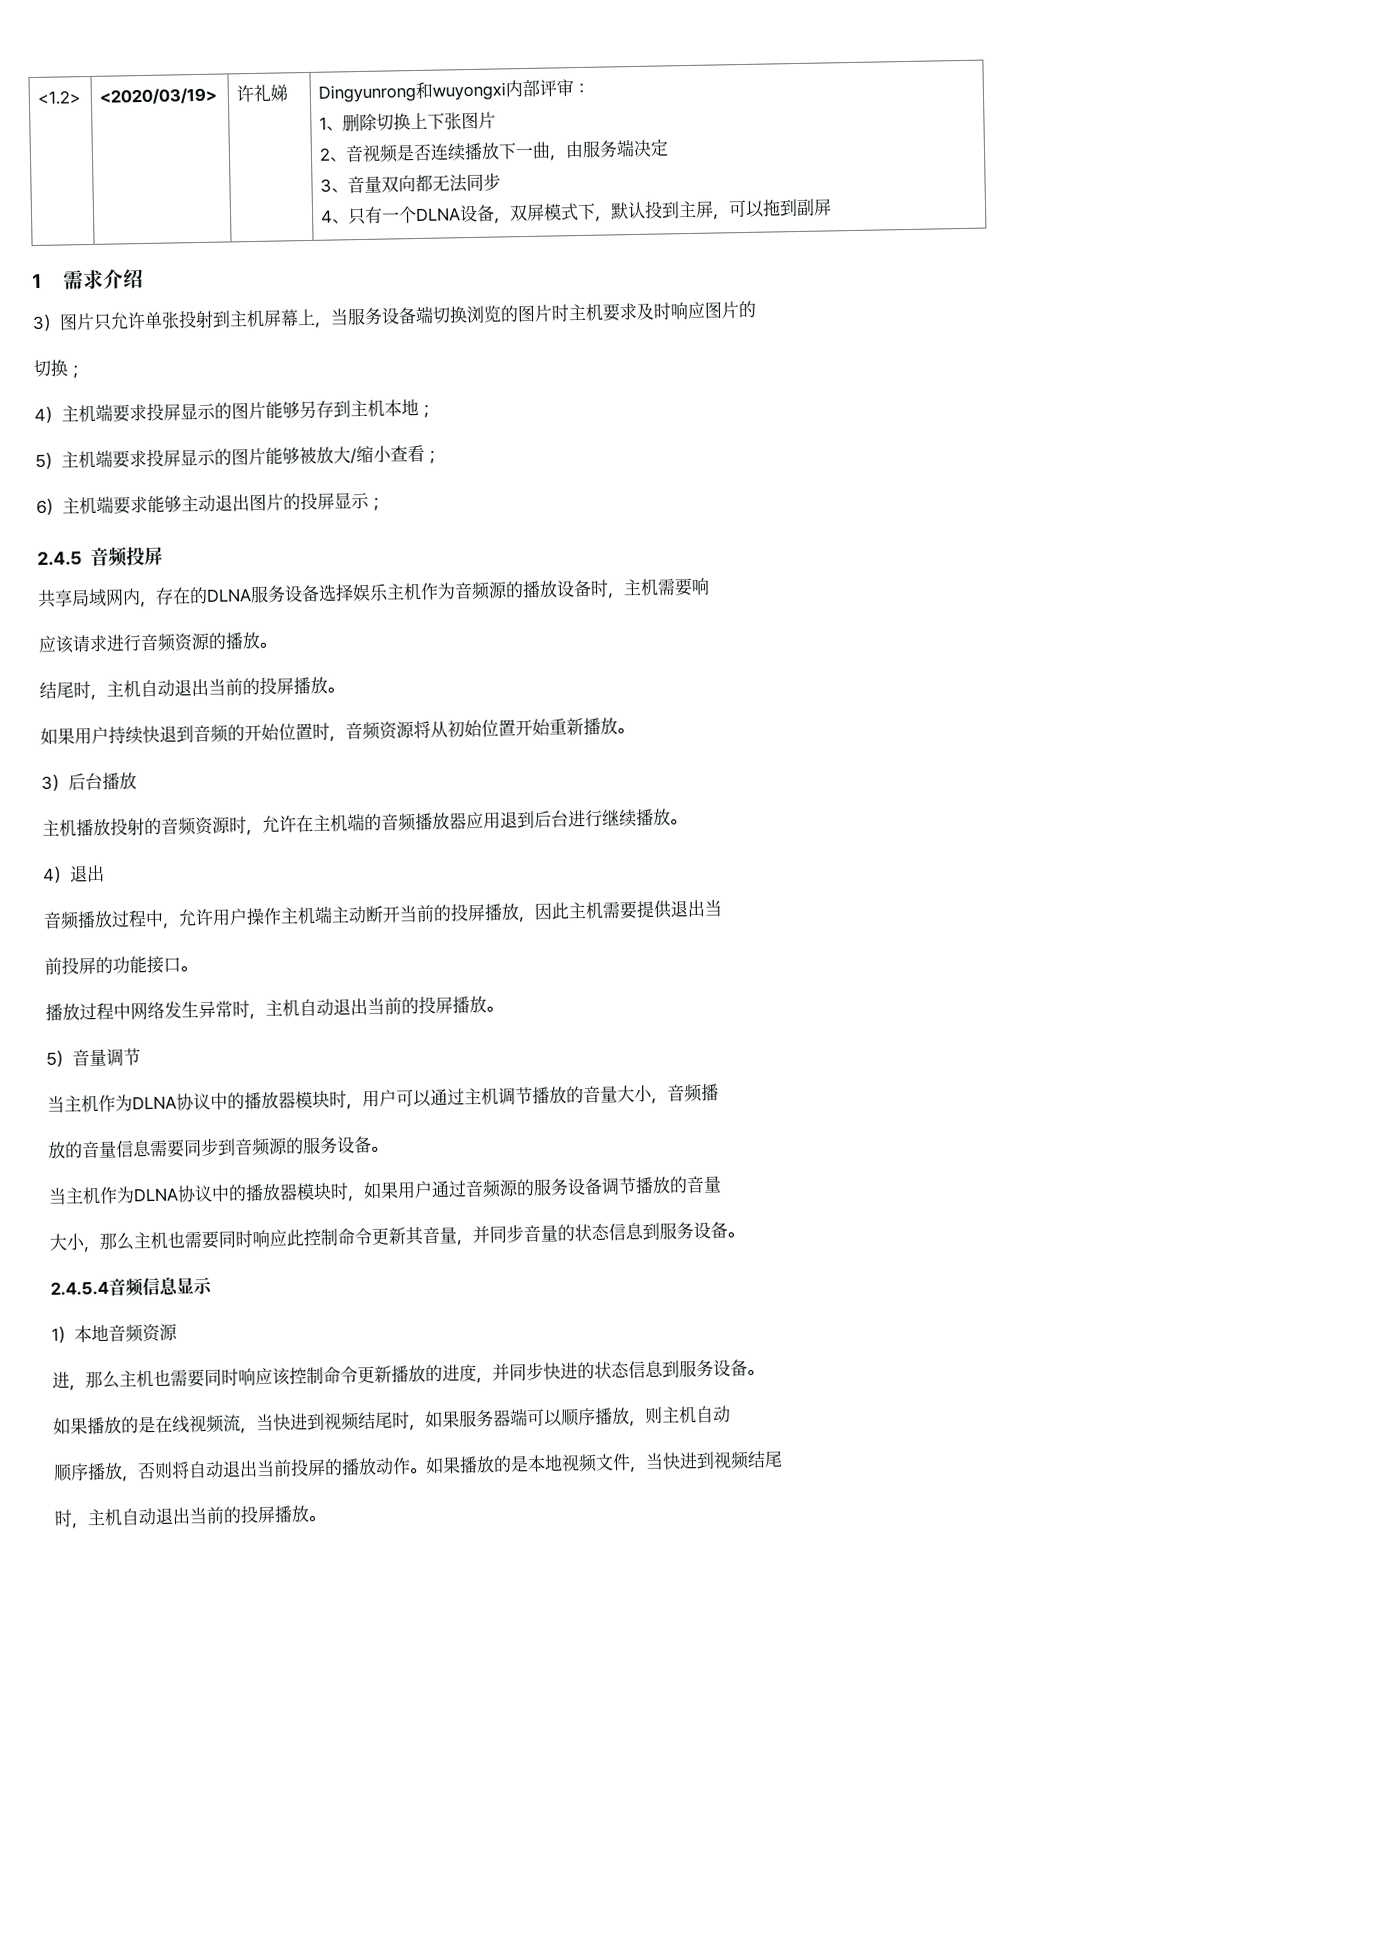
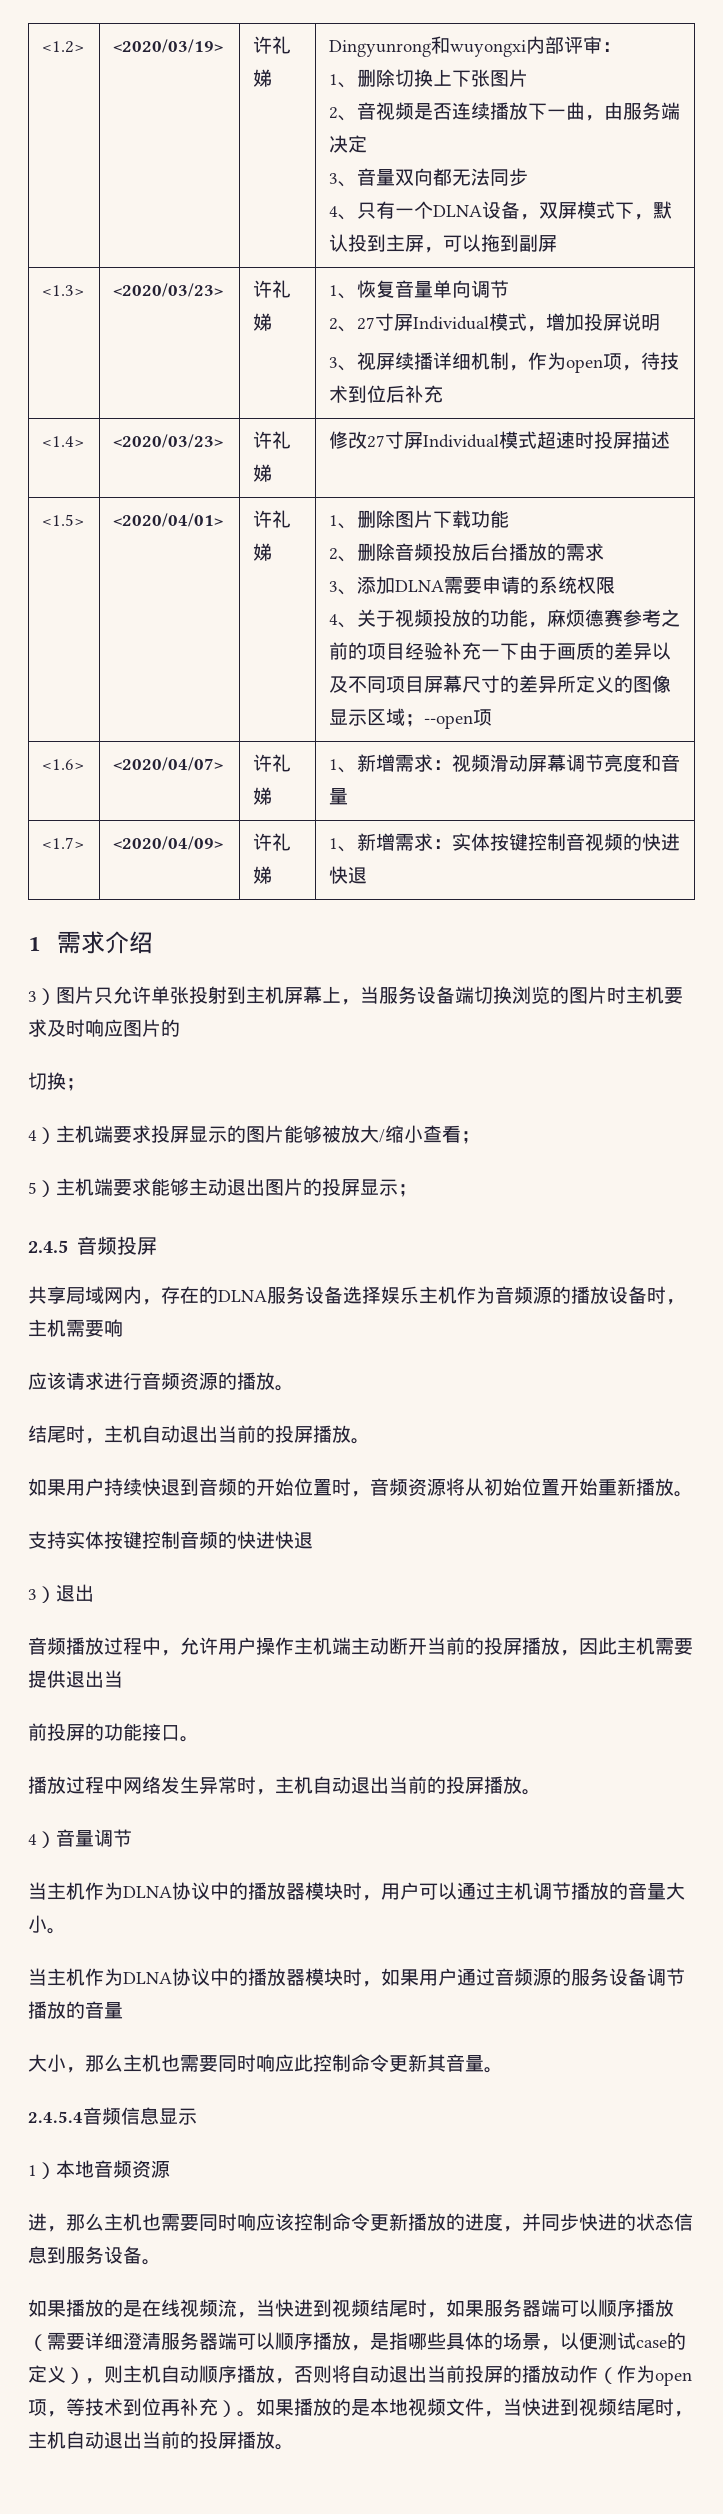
+ <1.3> | <2020/03/23> | 许礼娣 | 1、恢复音量单向调节
+ 2、27寸屏Individual模式，增加投屏说明
+ 3、视屏续播详细机制，作为open项，待技术到位后补充
+ <1.4> | <2020/03/23> | 许礼娣 | 修改27寸屏Individual模式超速时投屏描述
+ <1.5> | <2020/04/01> | 许礼娣 | 1、删除图片下载功能
+ 2、删除音频投放后台播放的需求
+ 3、添加DLNA需要申请的系统权限
+ 4、关于视频投放的功能，麻烦德赛参考之前的项目经验补充一下由于画质的差异以及不同项目屏幕尺寸的差异所定义的图像显示区域；--open项
+ <1.6> | <2020/04/07> | 许礼娣 | 1、新增需求：视频滑动屏幕调节亮度和音量
+ <1.7> | <2020/04/09> | 许礼娣 | 1、新增需求：实体按键控制音视频的快进快退
- 4）主机端要求投屏显示的图片能够另存到主机本地；
- 5）主机端要求投屏显示的图片能够被放大/缩小查看；
+ 4）主机端要求投屏显示的图片能够被放大/缩小查看；
- 6）主机端要求能够主动退出图片的投屏显示；
+ 5）主机端要求能够主动退出图片的投屏显示；
- 3）后台播放
- 主机播放投射的音频资源时，允许在主机端的音频播放器应用退到后台进行继续播放。
- 4）退出
+ 支持实体按键控制音频的快进快退
+ 3）退出
- 5）音量调节
+ 4）音量调节
- 当主机作为DLNA协议中的播放器模块时，用户可以通过主机调节播放的音量大小，音频播
- 放的音量信息需要同步到音频源的服务设备。
+ 当主机作为DLNA协议中的播放器模块时，用户可以通过主机调节播放的音量大小。
- 大小，那么主机也需要同时响应此控制命令更新其音量，并同步音量的状态信息到服务设备。
+ 大小，那么主机也需要同时响应此控制命令更新其音量。
- 如果播放的是在线视频流，当快进到视频结尾时，如果服务器端可以顺序播放，则主机自动
- 顺序播放，否则将自动退出当前投屏的播放动作。
+ 如果播放的是在线视频流，当快进到视频结尾时，如果服务器端可以顺序播放（需要详细澄清服务器端可以顺序播放，是指哪些具体的场景，以便测试case的定义），则主机自动顺序播放，否则将自动退出当前投屏的播放动作（作为open项，等技术到位再补充）。
- 如果播放的是本地视频文件，当快进到视频结尾
- 时，主机自动退出当前的投屏播放。
+ 如果播放的是本地视频文件，当快进到视频结尾时，主机自动退出当前的投屏播放。

